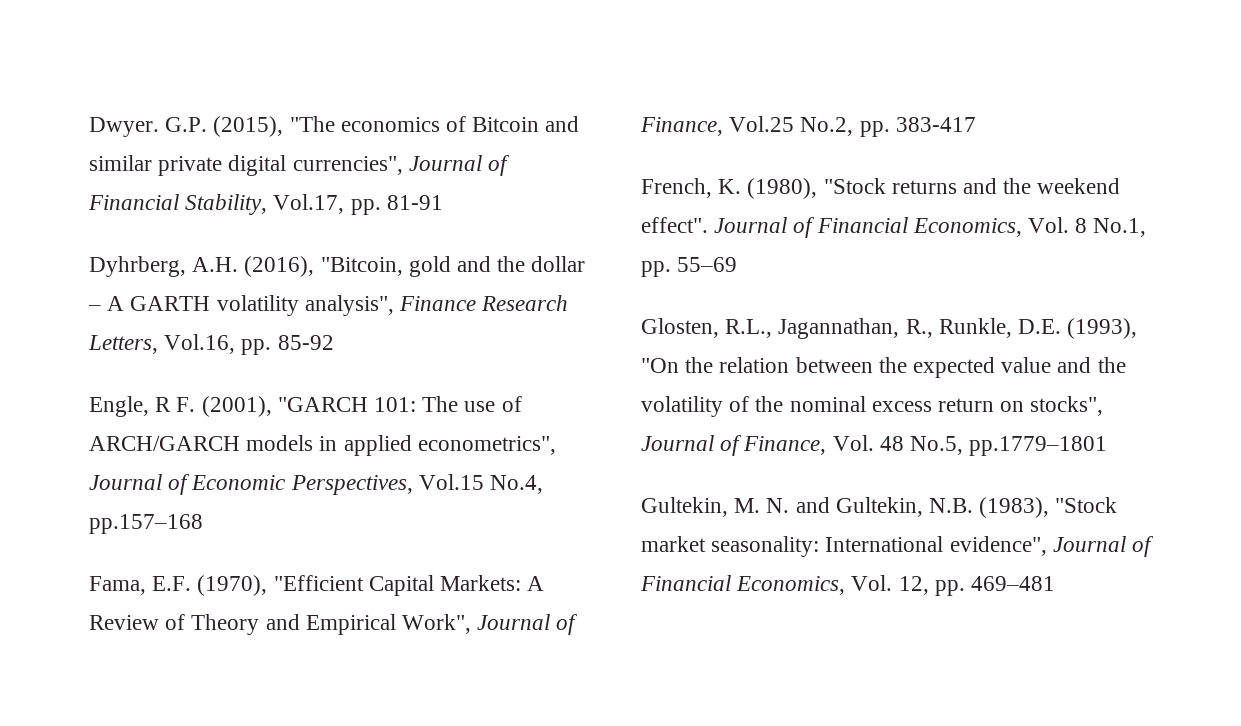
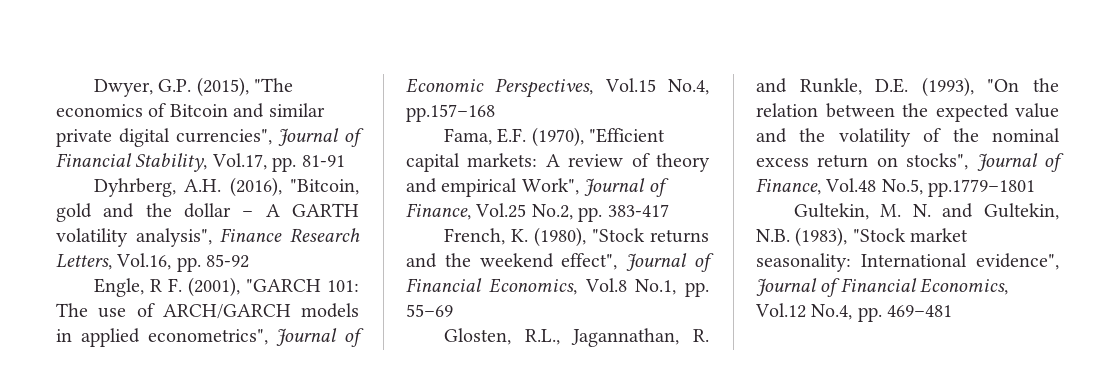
- Dwyer. G.P. (2015), "The economics of Bitcoin and similar private digital currencies", Journal of Financial Stability, Vol.17, pp. 81-91
+ Dwyer, G.P. (2015), "The economics of Bitcoin and similar private digital currencies", Journal of Financial Stability, Vol.17, pp. 81-91
- Fama, E.F. (1970), "Efficient Capital Markets: A Review of Theory and Empirical Work", Journal of Finance, Vol.25 No.2, pp. 383-417
+ Fama, E.F. (1970), "Efficient capital markets: A review of theory and empirical Work", Journal of Finance, Vol.25 No.2, pp. 383-417
- French, K. (1980), "Stock returns and the weekend effect". Journal of Financial Economics, Vol. 8 No.1, pp. 55–69
+ French, K. (1980), "Stock returns and the weekend effect", Journal of Financial Economics, Vol.8 No.1, pp. 55–69
- Glosten, R.L., Jagannathan, R., Runkle, D.E. (1993), "On the relation between the expected value and the volatility of the nominal excess return on stocks", Journal of Finance, Vol. 48 No.5, pp.1779–1801
+ Glosten, R.L., Jagannathan, R. and Runkle, D.E. (1993), "On the relation between the expected value and the volatility of the nominal excess return on stocks", Journal of Finance, Vol.48 No.5, pp.1779–1801
- Gultekin, M. N. and Gultekin, N.B. (1983), "Stock market seasonality: International evidence", Journal of Financial Economics, Vol. 12, pp. 469–481
+ Gultekin, M. N. and Gultekin, N.B. (1983), "Stock market seasonality: International evidence", Journal of Financial Economics, Vol.12 No.4, pp. 469–481

